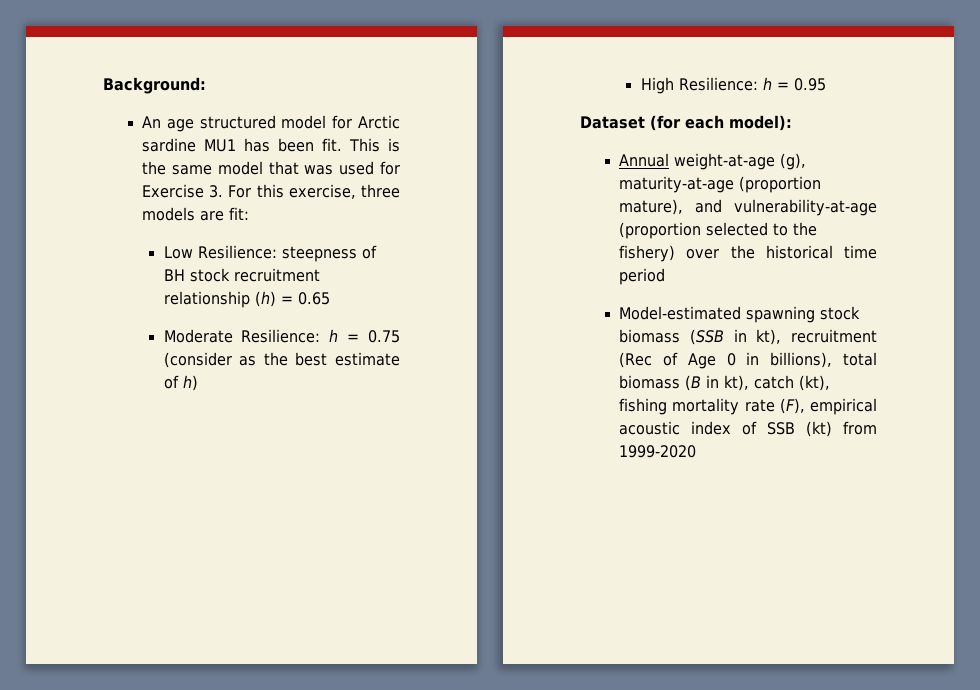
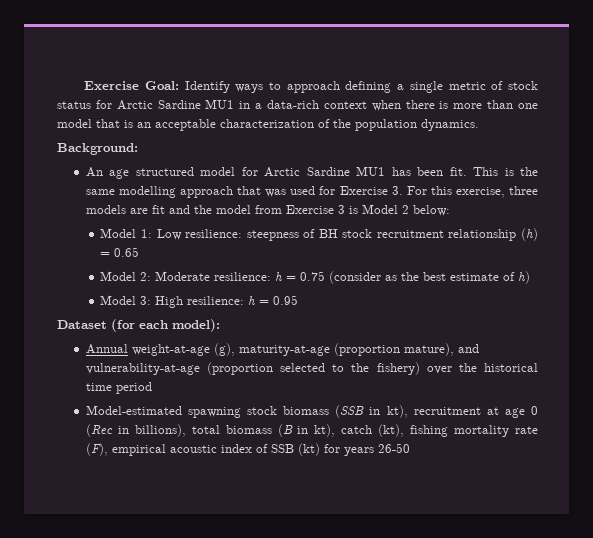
+ Exercise Goal: Identify ways to approach defining a single metric of stock status for Arctic Sardine MU1 in a data-rich context when there is more than one model that is an acceptable characterization of the population dynamics.
- An age structured model for Arctic sardine MU1 has been fit.
+ An age structured model for Arctic Sardine MU1 has been fit.
- This is the same model that was used for Exercise 3. For this exercise, three models are fit:
- Low Resilience: steepness of BH stock recruitment relationship (h) = 0.65
+ This is the same modelling approach that was used for Exercise 3. For this exercise, three models are fit and the model from Exercise 3 is Model 2 below:
+ Model 1: Low resilience: steepness of BH stock recruitment relationship (h) = 0.65
- Moderate Resilience: h = 0.75 (consider as the best estimate of h)
+ Model 2: Moderate resilience: h = 0.75 (consider as the best estimate of h)
- High Resilience: h = 0.95
+ Model 3: High resilience: h = 0.95
- Model-estimated spawning stock biomass (SSB in kt), recruitment (Rec of Age 0 in billions), total biomass (B in kt), catch (kt), fishing mortality rate (F), empirical acoustic index of SSB (kt) from 1999-2020
+ Model-estimated spawning stock biomass (SSB in kt), recruitment at age 0 (Rec in billions), total biomass (B in kt), catch (kt), fishing mortality rate (F), empirical acoustic index of SSB (kt) for years 26-50

